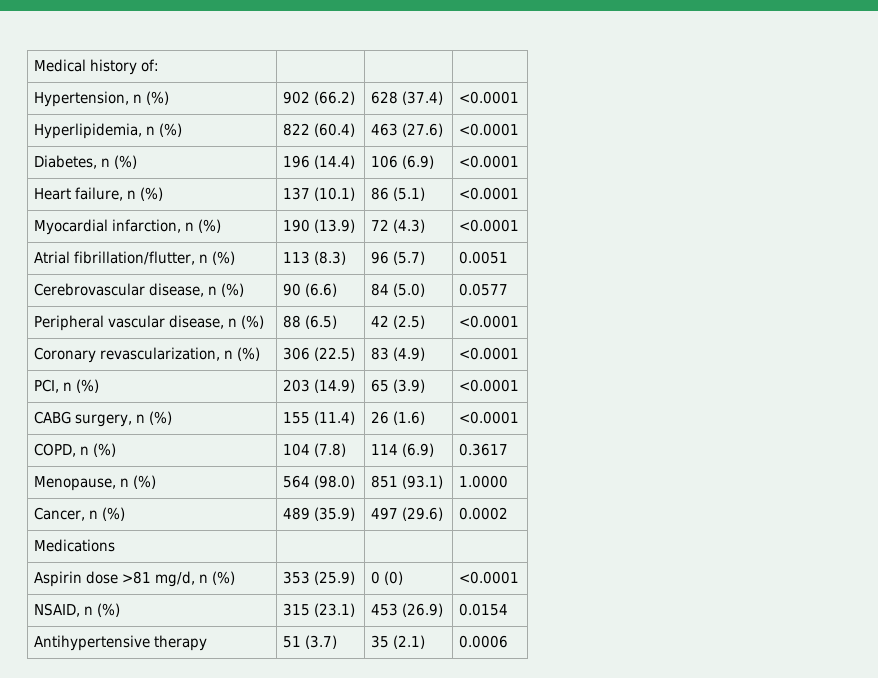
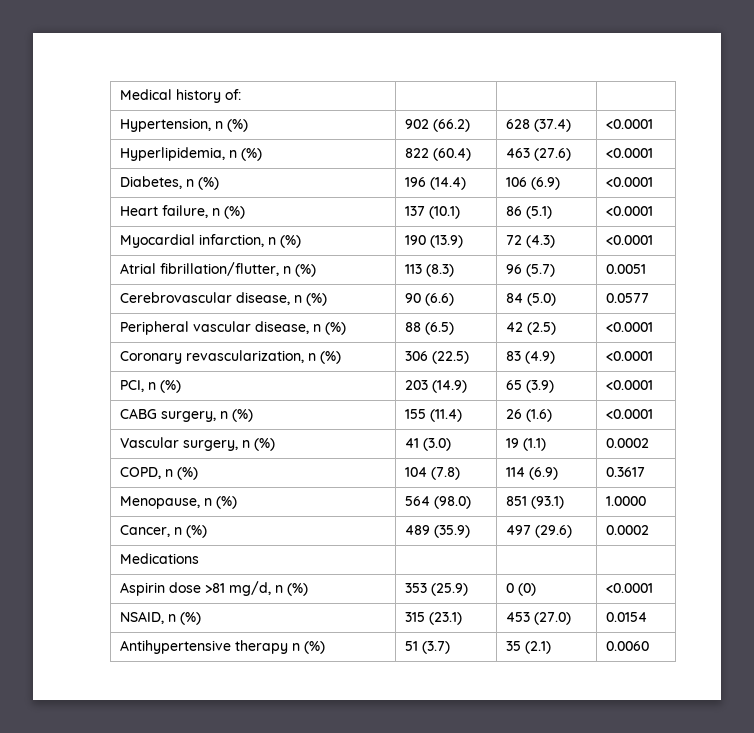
+ Vascular surgery, n (%) | 41 (3.0) | 19 (1.1) | 0.0002
- NSAID, n (%) | 315 (23.1) | 453 (26.9) | 0.0154
+ NSAID, n (%) | 315 (23.1) | 453 (27.0) | 0.0154
- Antihypertensive therapy | 51 (3.7) | 35 (2.1) | 0.0006
+ Antihypertensive therapy n (%) | 51 (3.7) | 35 (2.1) | 0.0060

